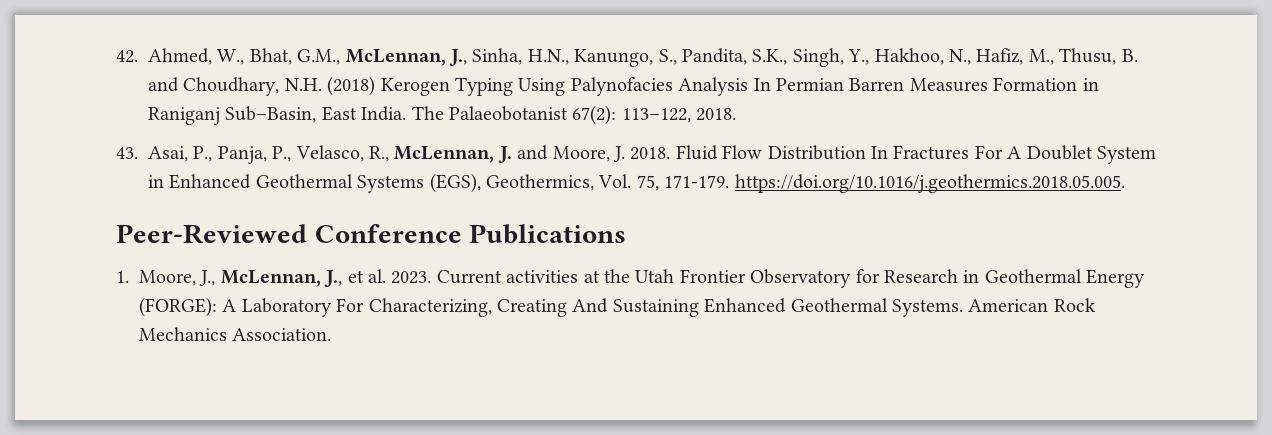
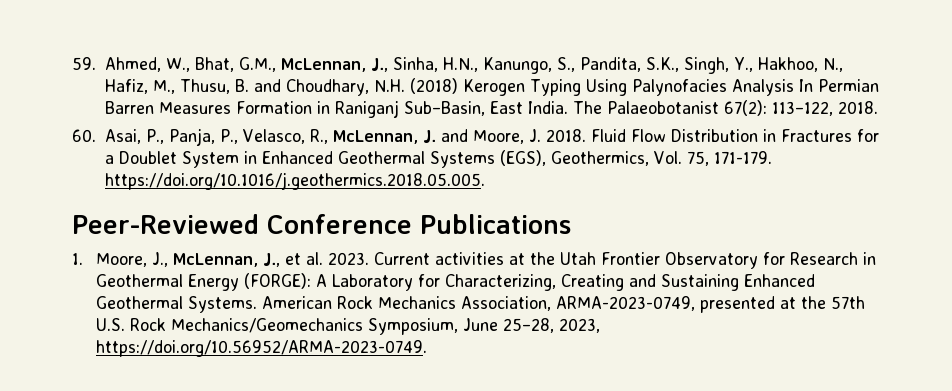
- 42. Ahmed, W., Bhat, G.M., McLennan, J., Sinha, H.N., Kanungo, S., Pandita, S.K., Singh, Y., Hakhoo, N., Hafiz, M., Thusu, B. and Choudhary, N.H. (2018) Kerogen Typing Using Palynofacies Analysis In Permian Barren Measures Formation in Raniganj Sub–Basin, East India.
+ 59. Ahmed, W., Bhat, G.M., McLennan, J., Sinha, H.N., Kanungo, S., Pandita, S.K., Singh, Y., Hakhoo, N., Hafiz, M., Thusu, B. and Choudhary, N.H. (2018) Kerogen Typing Using Palynofacies Analysis In Permian Barren Measures Formation in Raniganj Sub–Basin, East India.
- 43. Asai, P., Panja, P., Velasco, R., McLennan, J. and Moore, J. 2018.
+ 60. Asai, P., Panja, P., Velasco, R., McLennan, J. and Moore, J. 2018.
- Fluid Flow Distribution In Fractures For A Doublet System in Enhanced Geothermal Systems (EGS), Geothermics, Vol. 75, 171-179. https://doi.org/10.1016/j.geothermics.2018.05.005.
+ Fluid Flow Distribution in Fractures for a Doublet System in Enhanced Geothermal Systems (EGS), Geothermics, Vol. 75, 171-179. https://doi.org/10.1016/j.geothermics.2018.05.005.
- Current activities at the Utah Frontier Observatory for Research in Geothermal Energy (FORGE): A Laboratory For Characterizing, Creating And Sustaining Enhanced Geothermal Systems.
+ Current activities at the Utah Frontier Observatory for Research in Geothermal Energy (FORGE): A Laboratory for Characterizing, Creating and Sustaining Enhanced Geothermal Systems.
- American Rock Mechanics Association.
+ American Rock Mechanics Association, ARMA-2023-0749, presented at the 57th U.S. Rock Mechanics/Geomechanics Symposium, June 25–28, 2023, https://doi.org/10.56952/ARMA-2023-0749.

